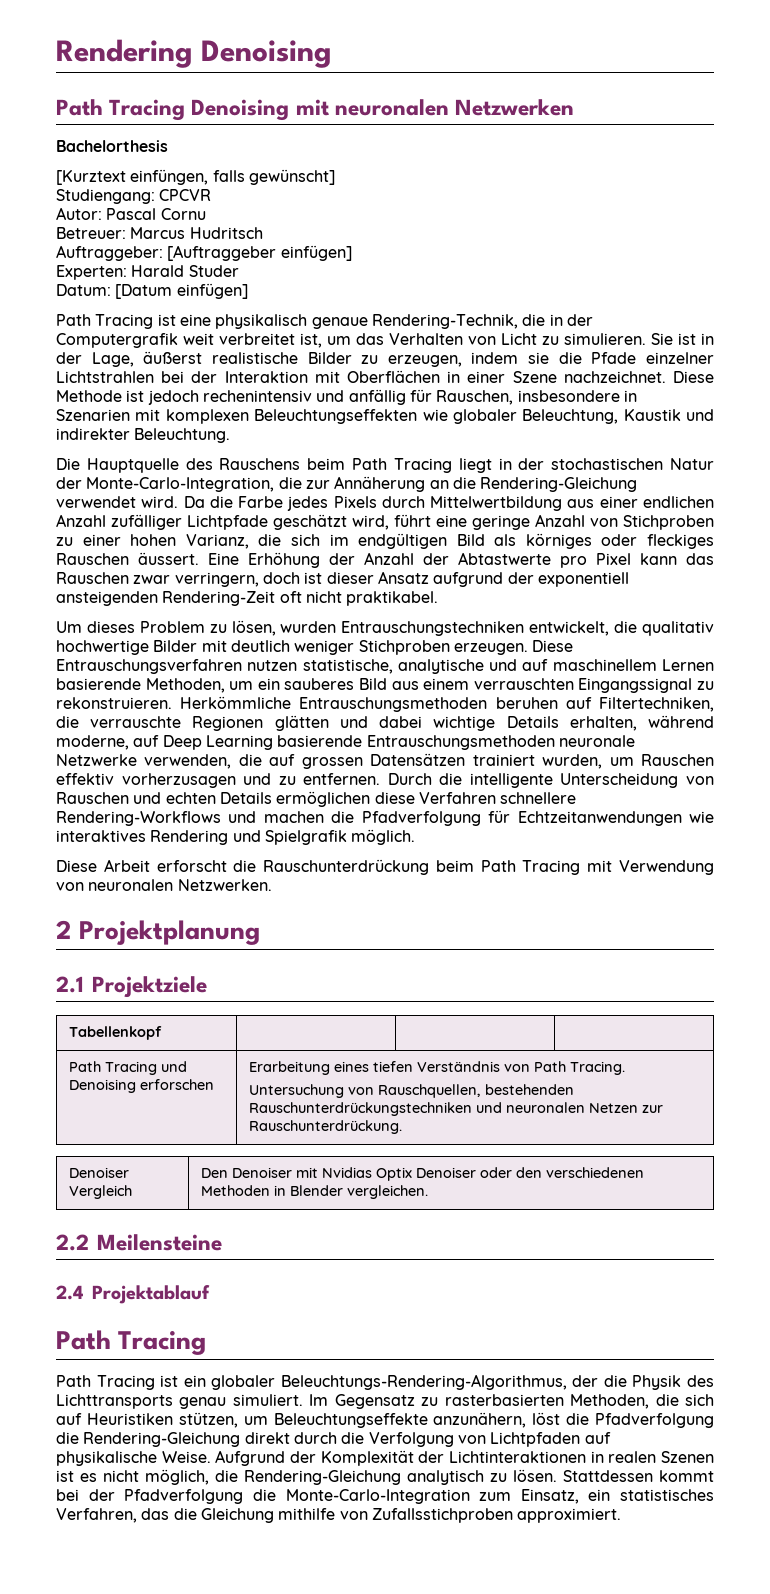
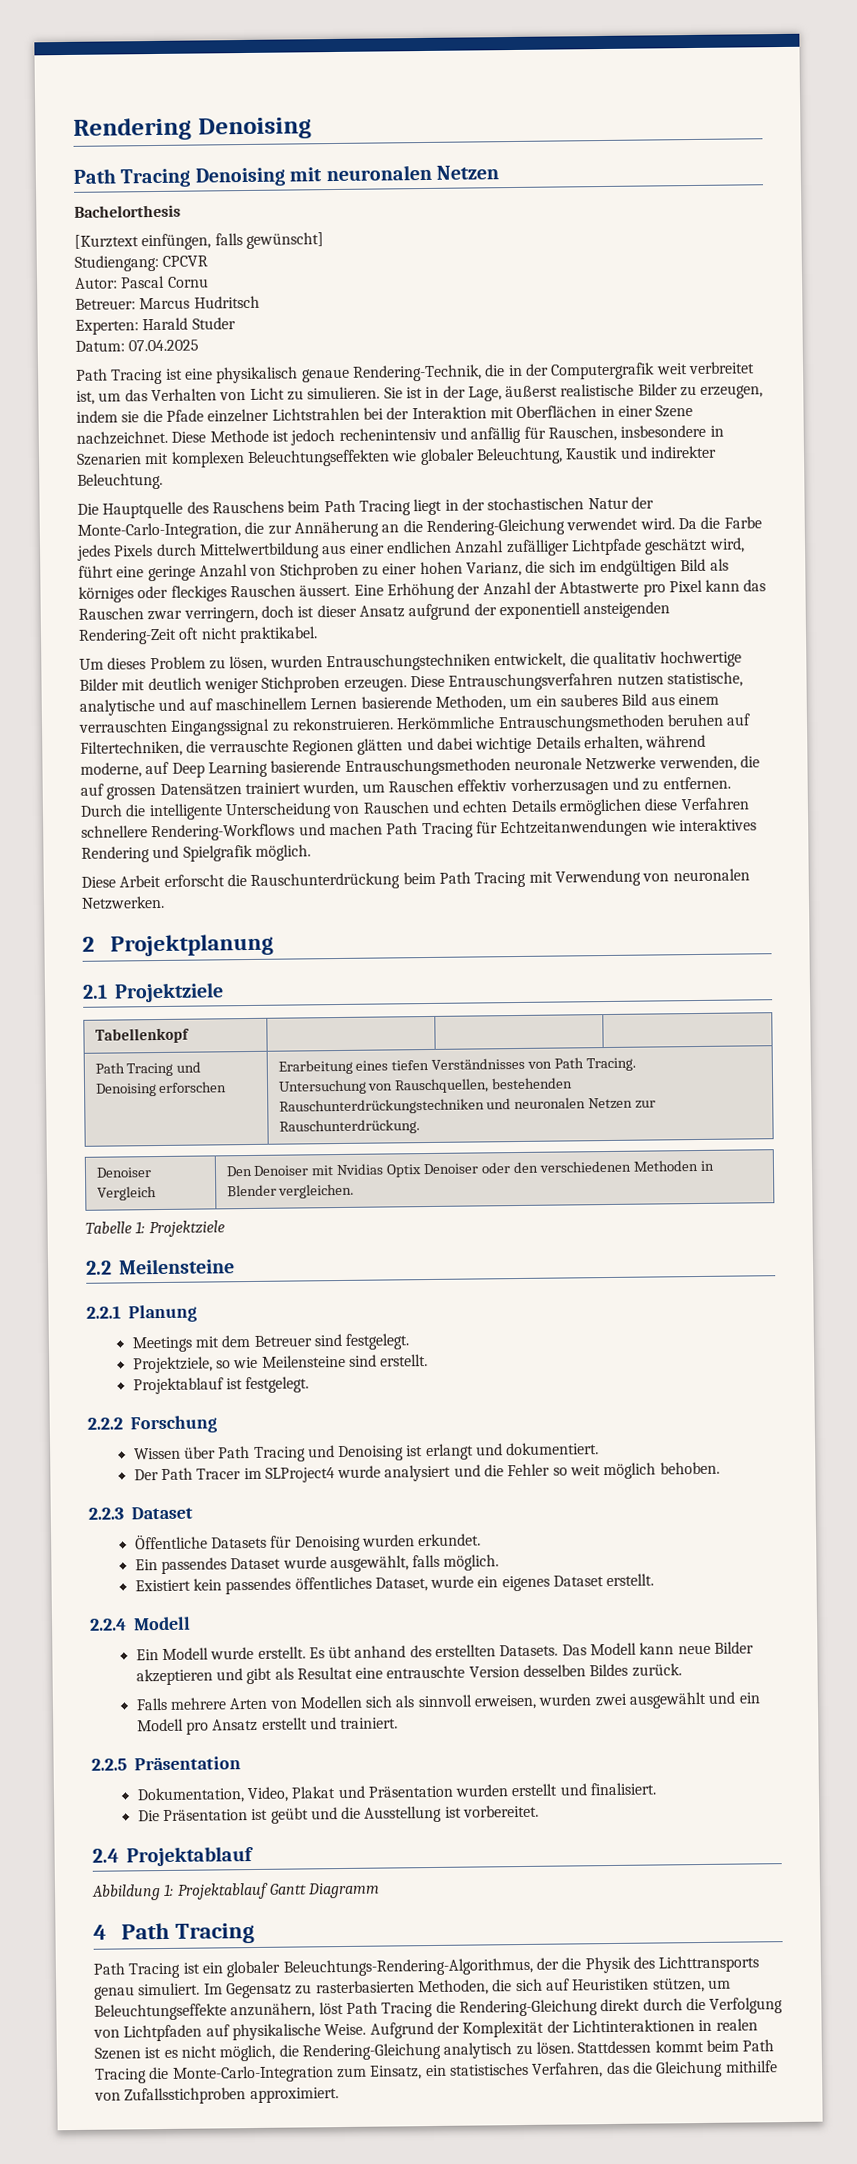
- Path Tracing Denoising mit neuronalen Netzwerken
+ Path Tracing Denoising mit neuronalen Netzen
- Auftraggeber: [Auftraggeber einfügen]
- Datum: [Datum einfügen]
+ Datum: 07.04.2025
- Durch die intelligente Unterscheidung von Rauschen und echten Details ermöglichen diese Verfahren schnellere Rendering-Workflows und machen die Pfadverfolgung für Echtzeitanwendungen wie interaktives Rendering und Spielgrafik möglich.
+ Durch die intelligente Unterscheidung von Rauschen und echten Details ermöglichen diese Verfahren schnellere Rendering-Workflows und machen Path Tracing für Echtzeitanwendungen wie interaktives Rendering und Spielgrafik möglich.
- Path Tracing und Denoising erforschen | Erarbeitung eines tiefen Verständnis von Path Tracing.
+ Path Tracing und Denoising erforschen | Erarbeitung eines tiefen Verständnisses von Path Tracing.
+ Tabelle 1: Projektziele
+ 2.2.1 Planung
+ Meetings mit dem Betreuer sind festgelegt.
+ Projektziele, so wie Meilensteine sind erstellt.
+ Projektablauf ist festgelegt.
+ 2.2.2 Forschung
+ Wissen über Path Tracing und Denoising ist erlangt und dokumentiert.
+ Der Path Tracer im SLProject4 wurde analysiert und die Fehler so weit möglich behoben.
+ 2.2.3 Dataset
+ Öffentliche Datasets für Denoising wurden erkundet.
+ Ein passendes Dataset wurde ausgewählt, falls möglich.
+ Existiert kein passendes öffentliches Dataset, wurde ein eigenes Dataset erstellt.
+ 2.2.4 Modell
+ Ein Modell wurde erstellt. Es übt anhand des erstellten Datasets. Das Modell kann neue Bilder akzeptieren und gibt als Resultat eine entrauschte Version desselben Bildes zurück.
+ Falls mehrere Arten von Modellen sich als sinnvoll erweisen, wurden zwei ausgewählt und ein Modell pro Ansatz erstellt und trainiert.
+ 2.2.5 Präsentation
+ Dokumentation, Video, Plakat und Präsentation wurden erstellt und finalisiert.
+ Die Präsentation ist geübt und die Ausstellung ist vorbereitet.
  2.4 Projektablauf
- Path Tracing
+ Abbildung 1: Projektablauf Gantt Diagramm
+ 4 Path Tracing
- Im Gegensatz zu rasterbasierten Methoden, die sich auf Heuristiken stützen, um Beleuchtungseffekte anzunähern, löst die Pfadverfolgung die Rendering-Gleichung direkt durch die Verfolgung von Lichtpfaden auf physikalische Weise.
+ Im Gegensatz zu rasterbasierten Methoden, die sich auf Heuristiken stützen, um Beleuchtungseffekte anzunähern, löst Path Tracing die Rendering-Gleichung direkt durch die Verfolgung von Lichtpfaden auf physikalische Weise.
- Stattdessen kommt bei der Pfadverfolgung die Monte-Carlo-Integration zum Einsatz, ein statistisches Verfahren, das die Gleichung mithilfe von Zufallsstichproben approximiert.
+ Stattdessen kommt beim Path Tracing die Monte-Carlo-Integration zum Einsatz, ein statistisches Verfahren, das die Gleichung mithilfe von Zufallsstichproben approximiert.

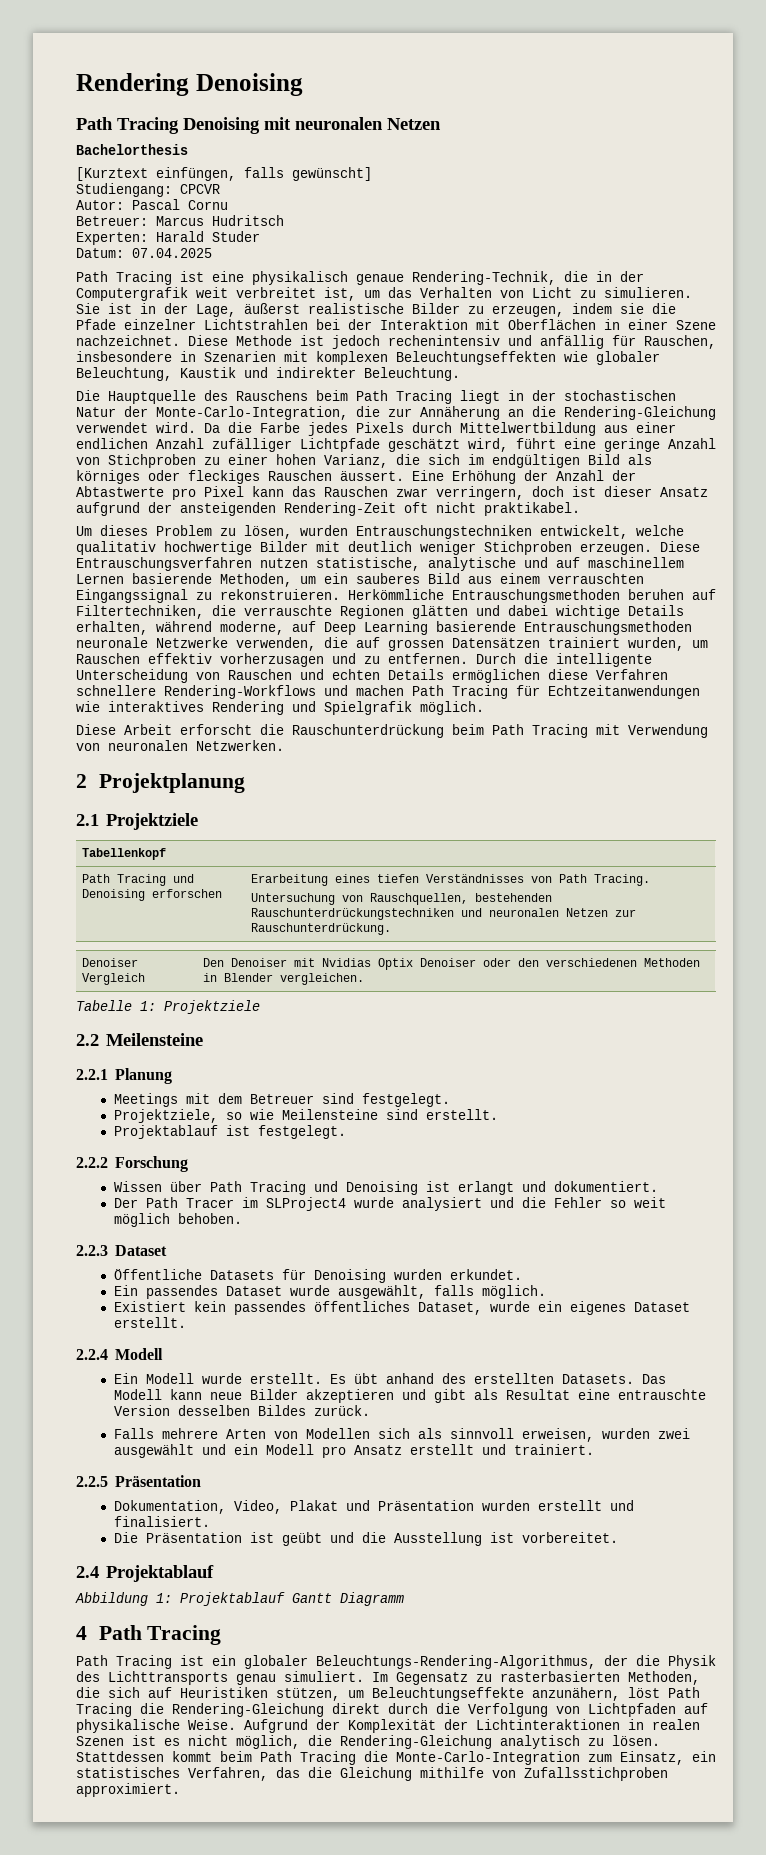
- Eine Erhöhung der Anzahl der Abtastwerte pro Pixel kann das Rauschen zwar verringern, doch ist dieser Ansatz aufgrund der exponentiell ansteigenden Rendering-Zeit oft nicht praktikabel.
+ Eine Erhöhung der Anzahl der Abtastwerte pro Pixel kann das Rauschen zwar verringern, doch ist dieser Ansatz aufgrund der ansteigenden Rendering-Zeit oft nicht praktikabel.
- Um dieses Problem zu lösen, wurden Entrauschungstechniken entwickelt, die qualitativ hochwertige Bilder mit deutlich weniger Stichproben erzeugen.
+ Um dieses Problem zu lösen, wurden Entrauschungstechniken entwickelt, welche qualitativ hochwertige Bilder mit deutlich weniger Stichproben erzeugen.

